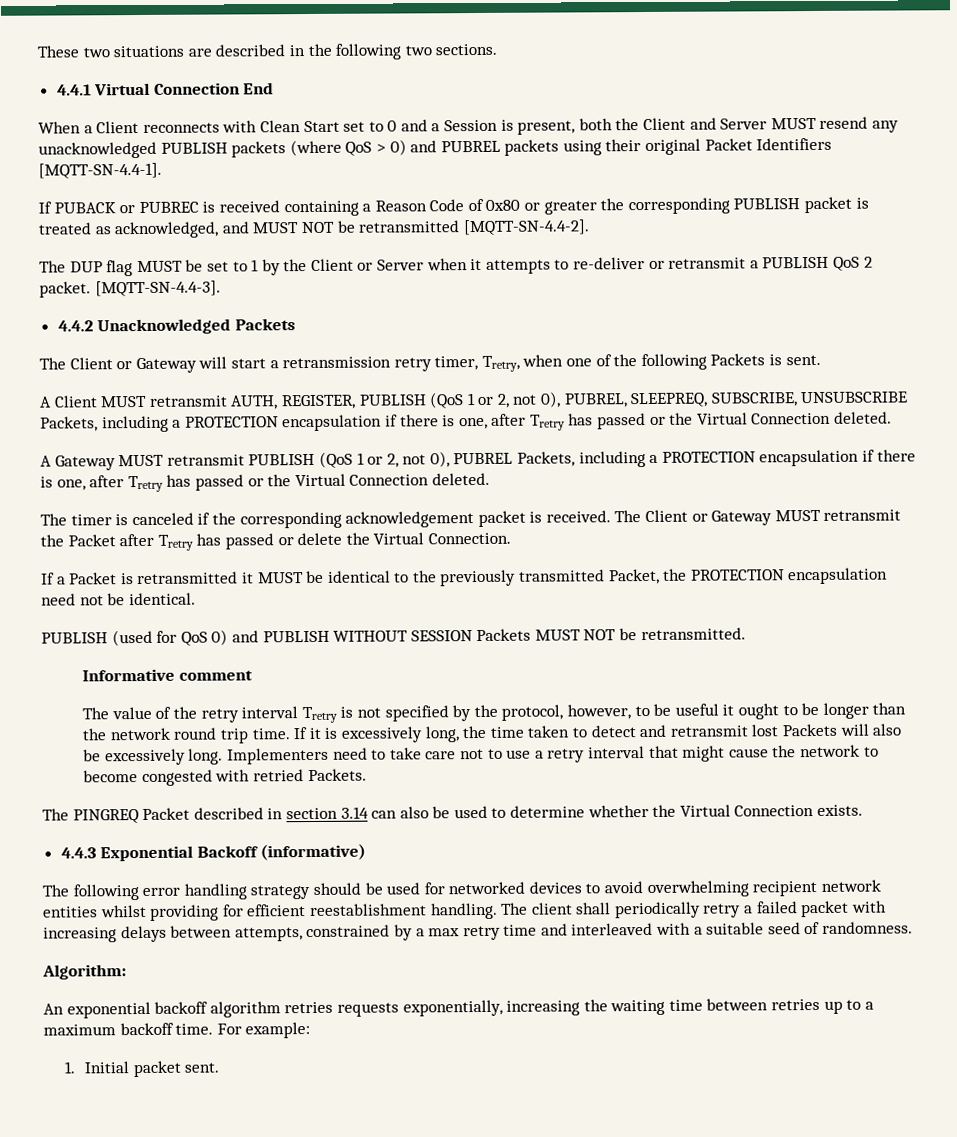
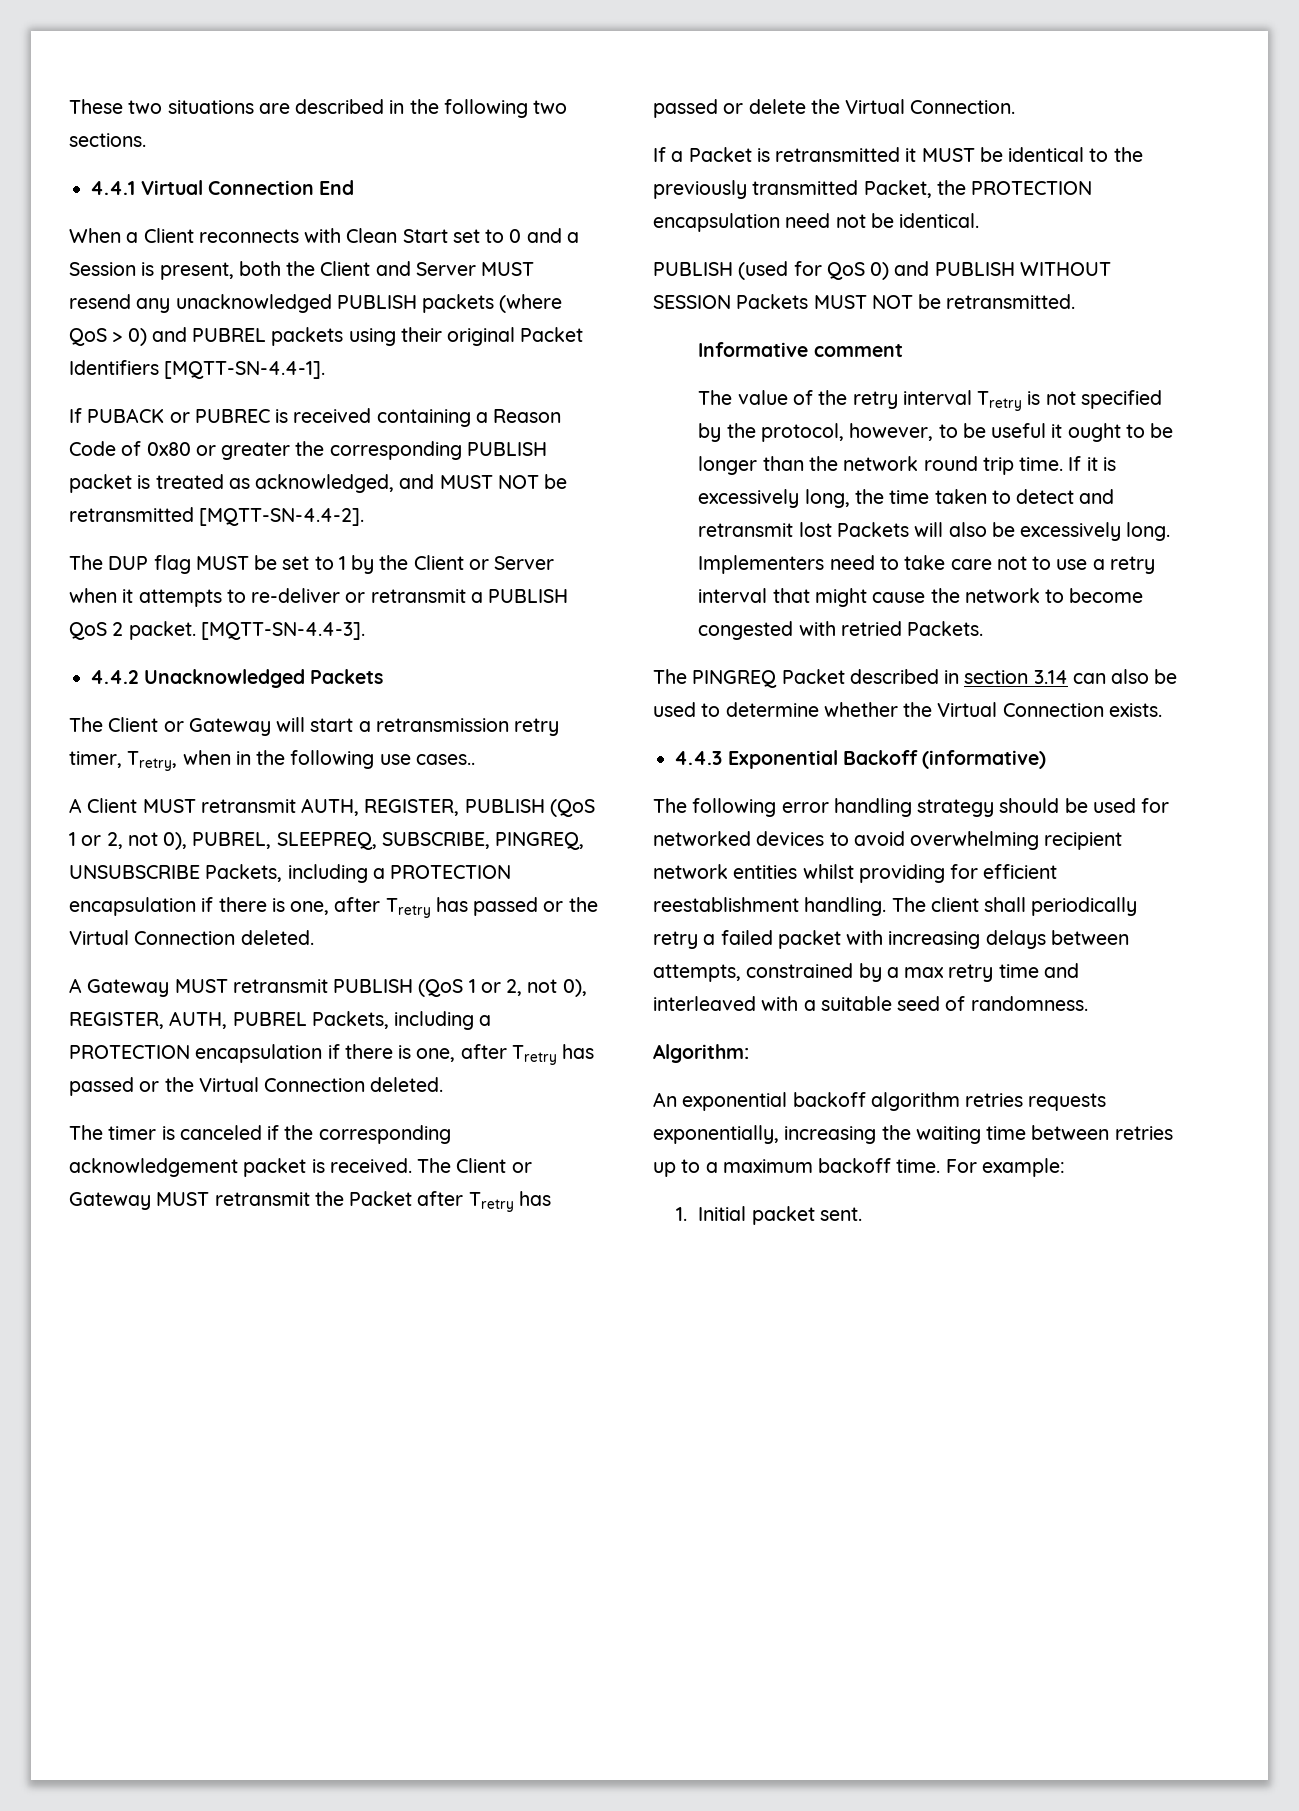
- The Client or Gateway will start a retransmission retry timer, Tretry, when one of the following Packets is sent.
+ The Client or Gateway will start a retransmission retry timer, Tretry, when in the following use cases..
- A Client MUST retransmit AUTH, REGISTER, PUBLISH (QoS 1 or 2, not 0), PUBREL, SLEEPREQ, SUBSCRIBE, UNSUBSCRIBE Packets, including a PROTECTION encapsulation if there is one, after Tretry has passed or the Virtual Connection deleted.
+ A Client MUST retransmit AUTH, REGISTER, PUBLISH (QoS 1 or 2, not 0), PUBREL, SLEEPREQ, SUBSCRIBE, PINGREQ, UNSUBSCRIBE Packets, including a PROTECTION encapsulation if there is one, after Tretry has passed or the Virtual Connection deleted.
- A Gateway MUST retransmit PUBLISH (QoS 1 or 2, not 0), PUBREL Packets, including a PROTECTION encapsulation if there is one, after Tretry has passed or the Virtual Connection deleted.
+ A Gateway MUST retransmit PUBLISH (QoS 1 or 2, not 0), REGISTER, AUTH, PUBREL Packets, including a PROTECTION encapsulation if there is one, after Tretry has passed or the Virtual Connection deleted.

